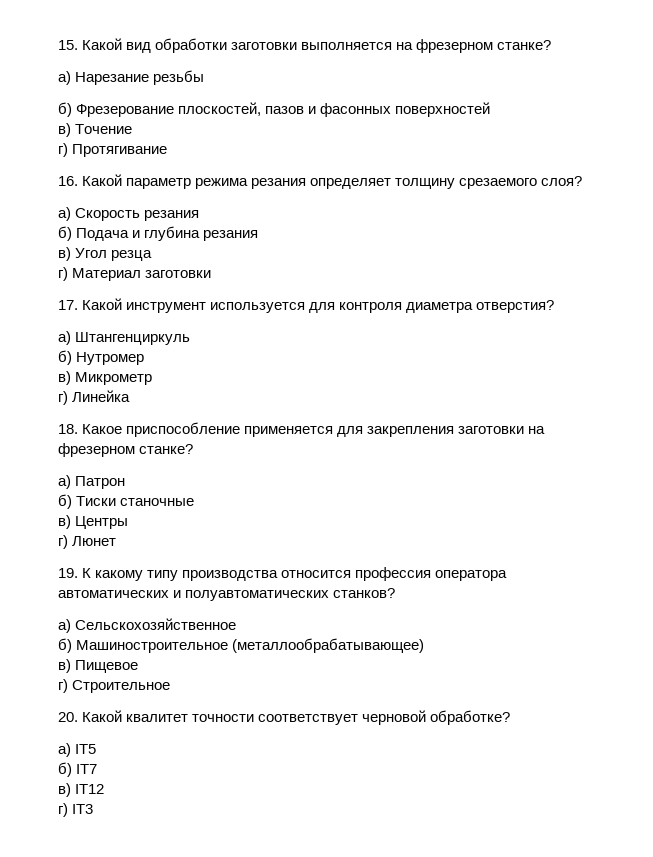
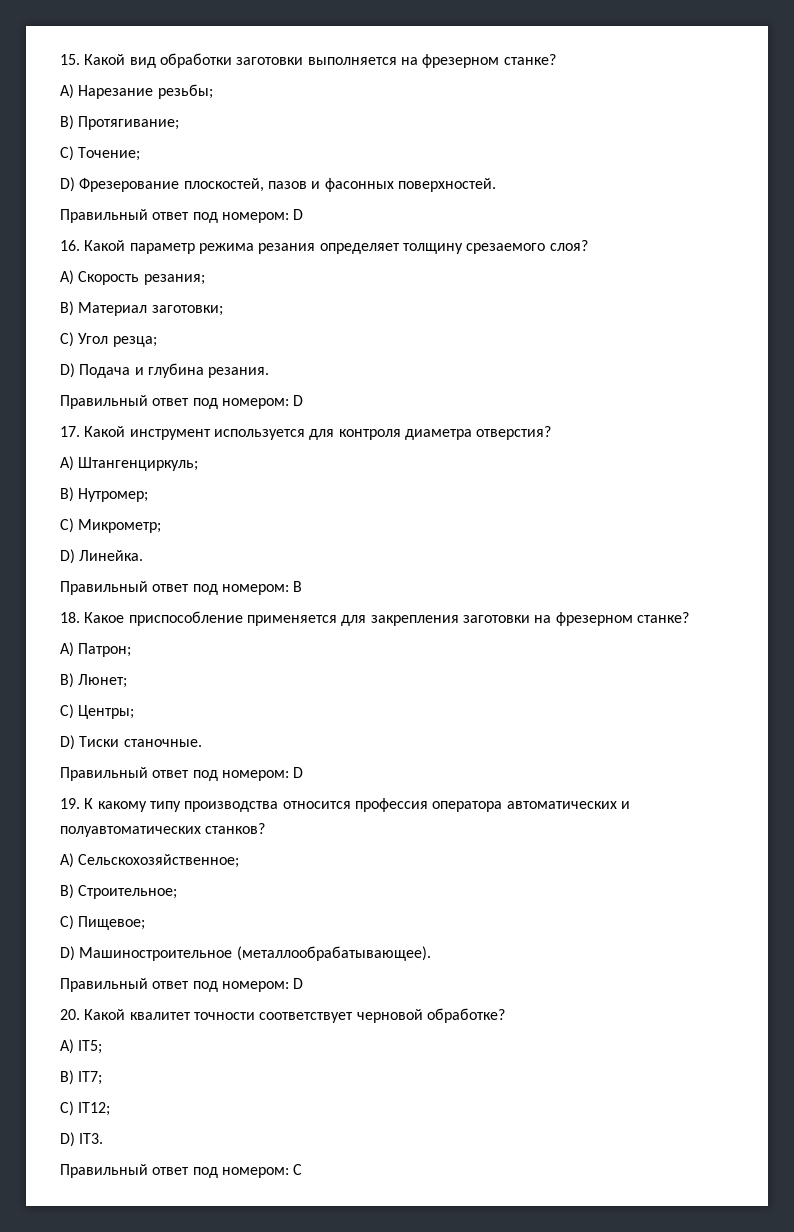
- а) Нарезание резьбы
- б) Фрезерование плоскостей, пазов и фасонных поверхностей
- в) Точение
- г) Протягивание
+ A) Нарезание резьбы;
+ B) Протягивание;
+ C) Точение;
+ D) Фрезерование плоскостей, пазов и фасонных поверхностей.
+ Правильный ответ под номером: D
- а) Скорость резания
- б) Подача и глубина резания
- в) Угол резца
- г) Материал заготовки
+ A) Скорость резания;
+ B) Материал заготовки;
+ C) Угол резца;
+ D) Подача и глубина резания.
+ Правильный ответ под номером: D
- а) Штангенциркуль
- б) Нутромер
- в) Микрометр
- г) Линейка
+ A) Штангенциркуль;
+ B) Нутромер;
+ C) Микрометр;
+ D) Линейка.
+ Правильный ответ под номером: B
- а) Патрон
- б) Тиски станочные
- в) Центры
- г) Люнет
+ A) Патрон;
+ B) Люнет;
+ C) Центры;
+ D) Тиски станочные.
+ Правильный ответ под номером: D
- а) Сельскохозяйственное
- б) Машиностроительное (металлообрабатывающее)
- в) Пищевое
- г) Строительное
+ A) Сельскохозяйственное;
+ B) Строительное;
+ C) Пищевое;
+ D) Машиностроительное (металлообрабатывающее).
+ Правильный ответ под номером: D
- а) IT5
- б) IT7
- в) IT12
- г) IT3
+ A) IT5;
+ B) IT7;
+ C) IT12;
+ D) IT3.
+ Правильный ответ под номером: C

